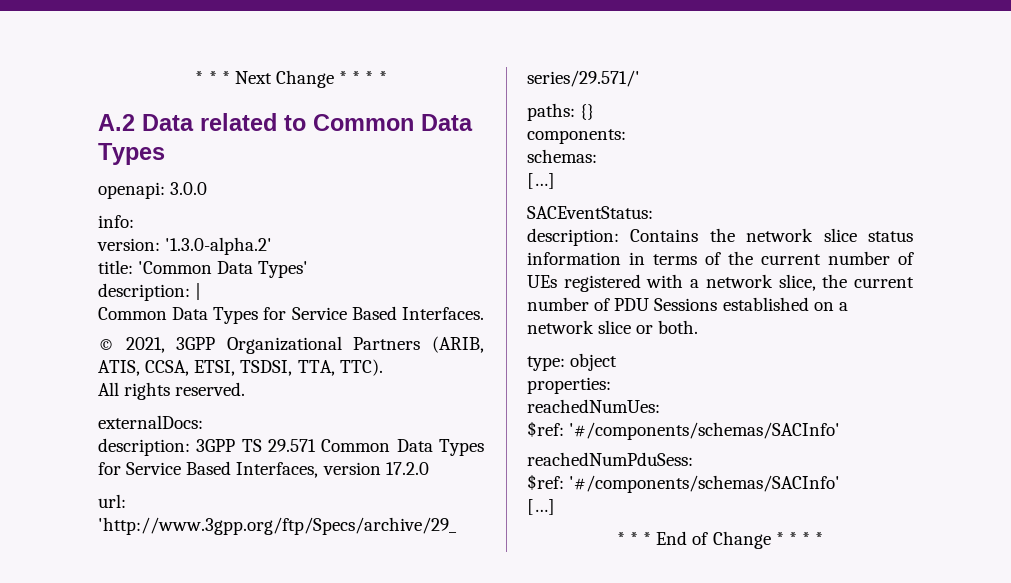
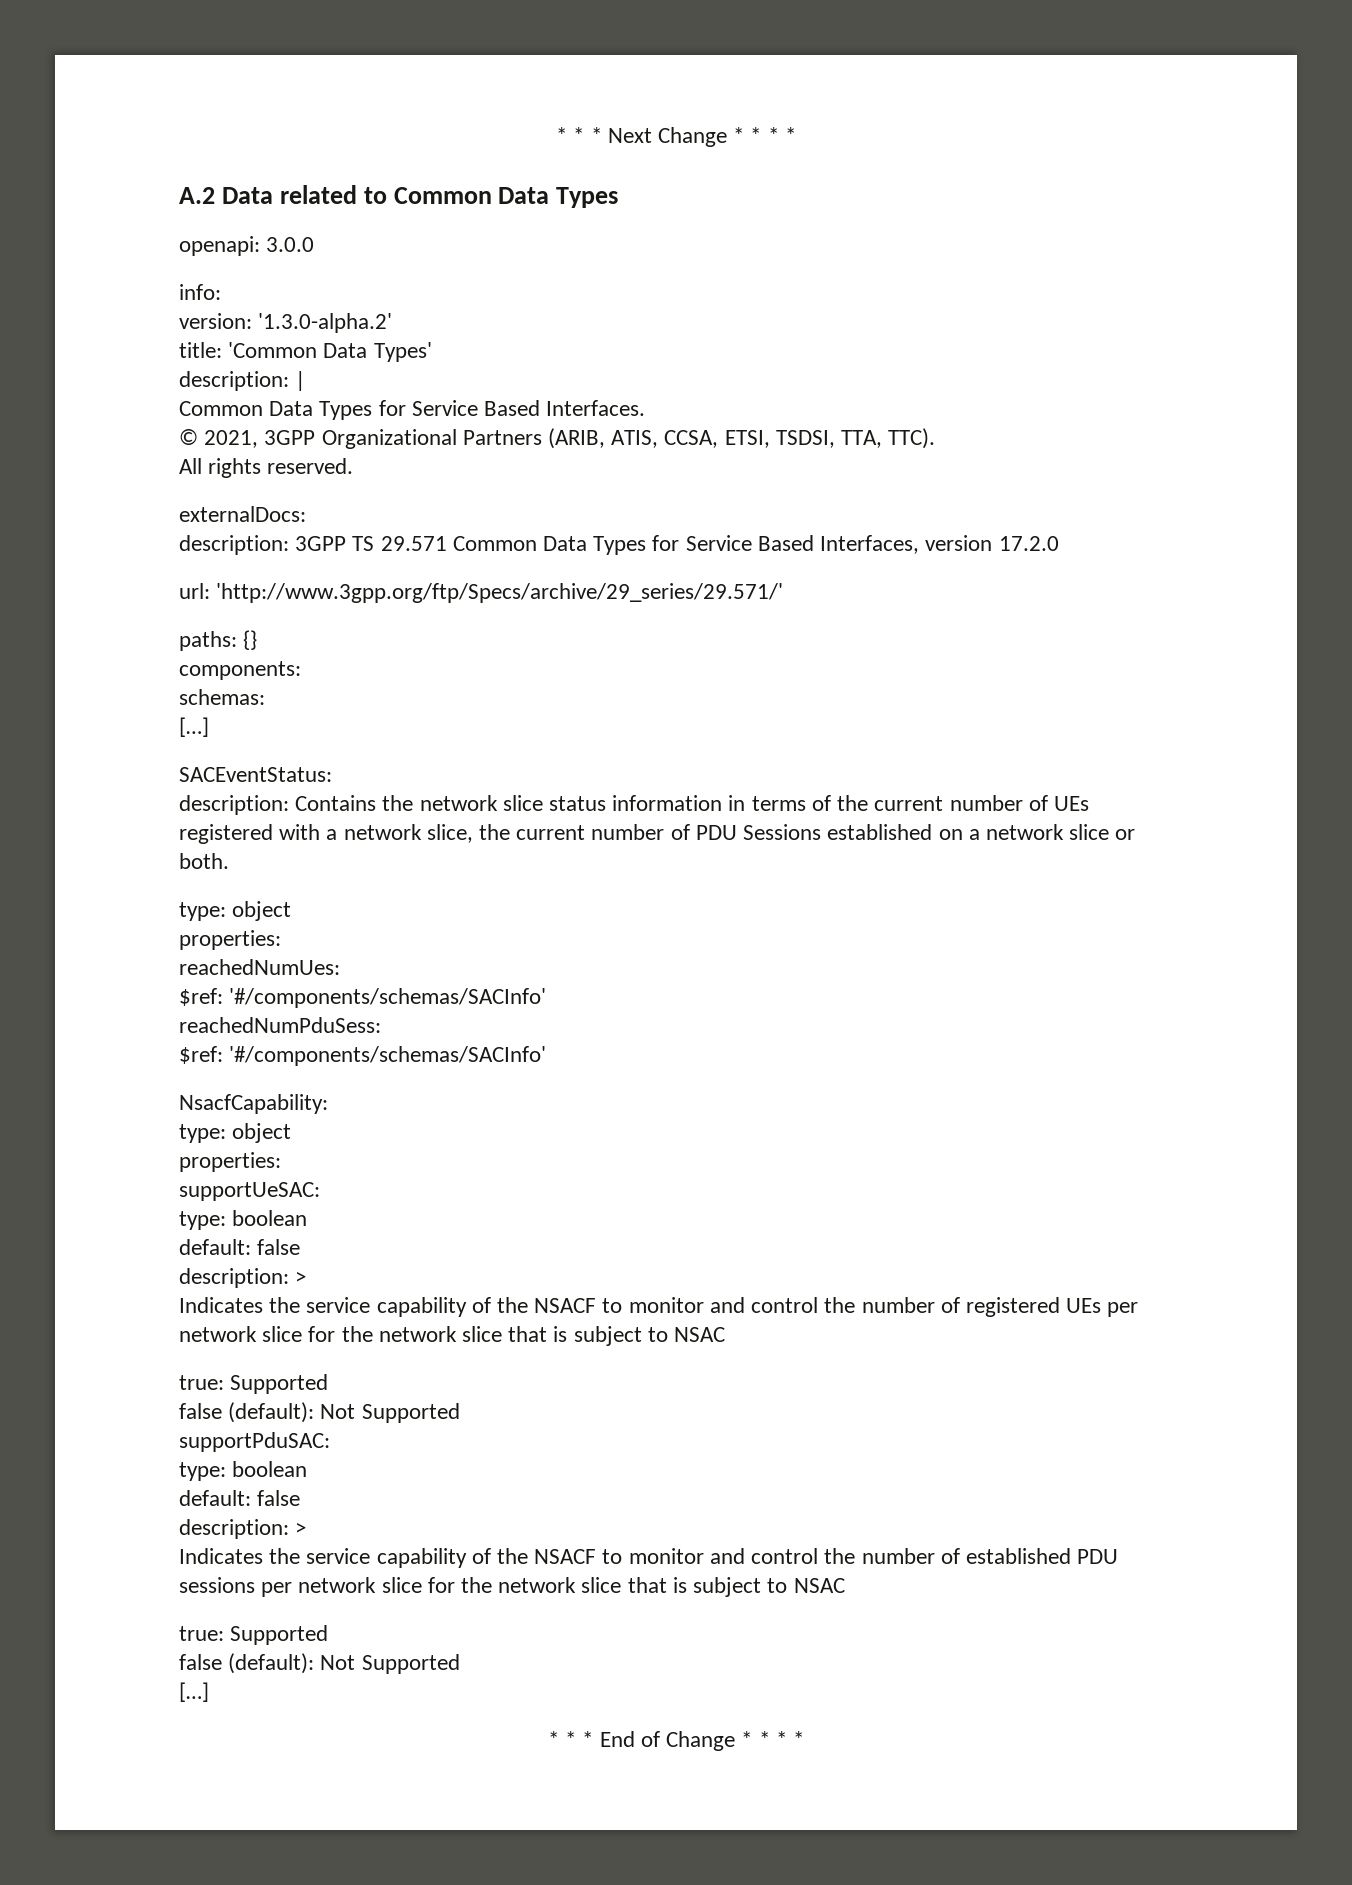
+ NsacfCapability:
+ type: object
+ properties:
+ supportUeSAC:
+ type: boolean
+ default: false
+ description: >
+ Indicates the service capability of the NSACF to monitor and control the number of registered UEs per network slice for the network slice that is subject to NSAC
+ true: Supported
+ false (default): Not Supported
+ supportPduSAC:
+ type: boolean
+ default: false
+ description: >
+ Indicates the service capability of the NSACF to monitor and control the number of established PDU sessions per network slice for the network slice that is subject to NSAC
+ true: Supported
+ false (default): Not Supported

